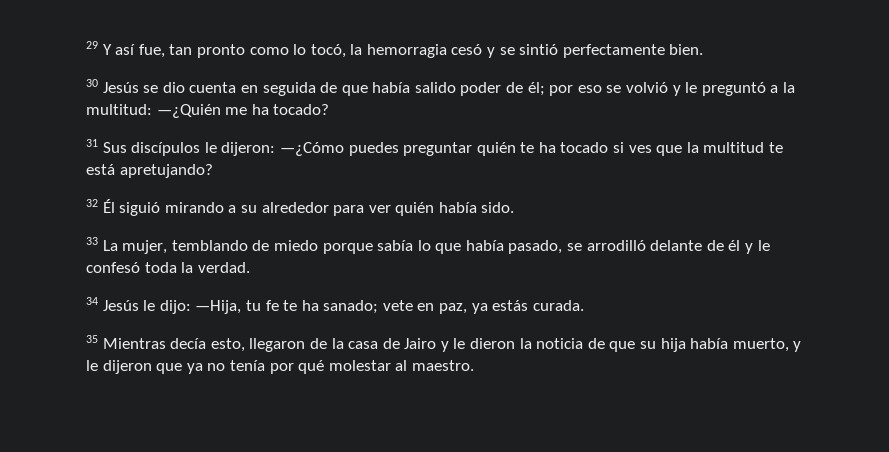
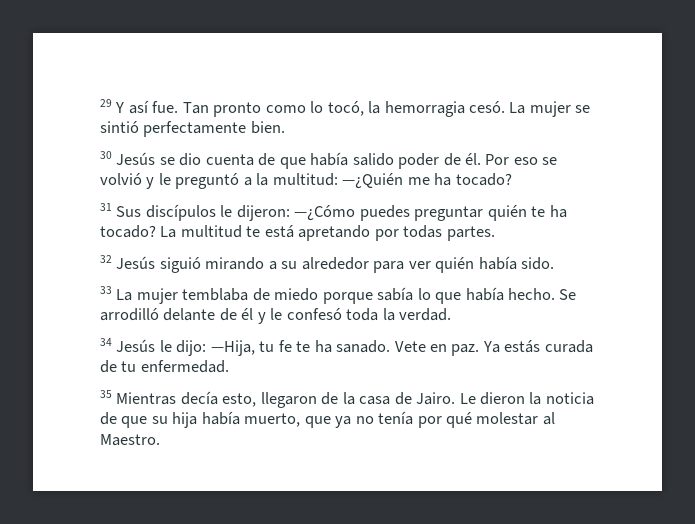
- 29 Y así fue, tan pronto como lo tocó, la hemorragia cesó y se sintió perfectamente bien.
+ 29 Y así fue. Tan pronto como lo tocó, la hemorragia cesó. La mujer se sintió perfectamente bien.
- 30 Jesús se dio cuenta en seguida de que había salido poder de él; por eso se volvió y le preguntó a la multitud: —¿Quién me ha tocado?
+ 30 Jesús se dio cuenta de que había salido poder de él. Por eso se volvió y le preguntó a la multitud: —¿Quién me ha tocado?
- 31 Sus discípulos le dijeron: —¿Cómo puedes preguntar quién te ha tocado si ves que la multitud te está apretujando?
+ 31 Sus discípulos le dijeron: —¿Cómo puedes preguntar quién te ha tocado? La multitud te está apretando por todas partes.
- 32 Él siguió mirando a su alrededor para ver quién había sido.
+ 32 Jesús siguió mirando a su alrededor para ver quién había sido.
- 33 La mujer, temblando de miedo porque sabía lo que había pasado, se arrodilló delante de él y le confesó toda la verdad.
+ 33 La mujer temblaba de miedo porque sabía lo que había hecho. Se arrodilló delante de él y le confesó toda la verdad.
- 34 Jesús le dijo: —Hija, tu fe te ha sanado; vete en paz, ya estás curada.
+ 34 Jesús le dijo: —Hija, tu fe te ha sanado. Vete en paz. Ya estás curada de tu enfermedad.
- 35 Mientras decía esto, llegaron de la casa de Jairo y le dieron la noticia de que su hija había muerto, y le dijeron que ya no tenía por qué molestar al maestro.
+ 35 Mientras decía esto, llegaron de la casa de Jairo. Le dieron la noticia de que su hija había muerto, que ya no tenía por qué molestar al Maestro.

